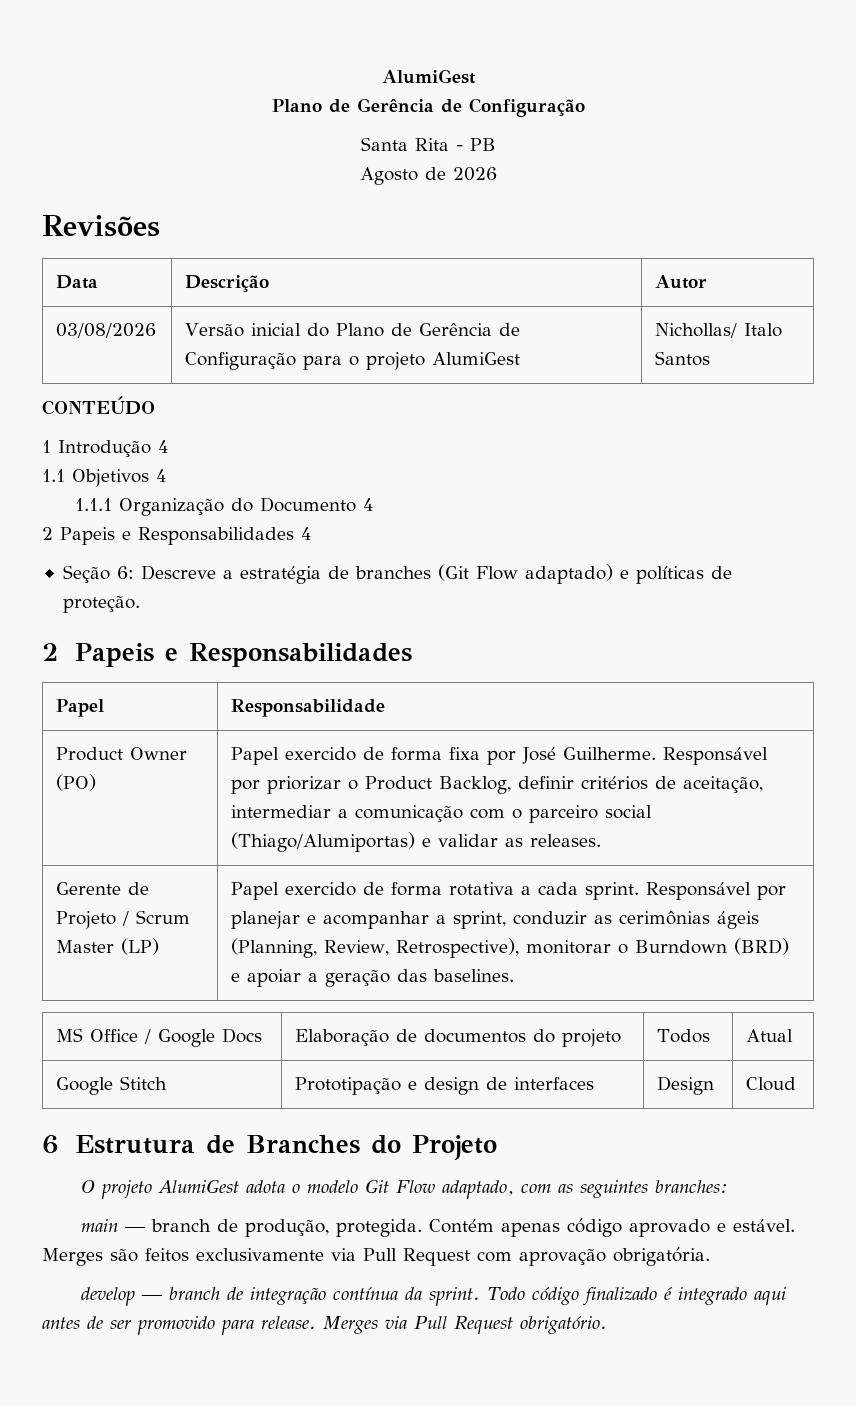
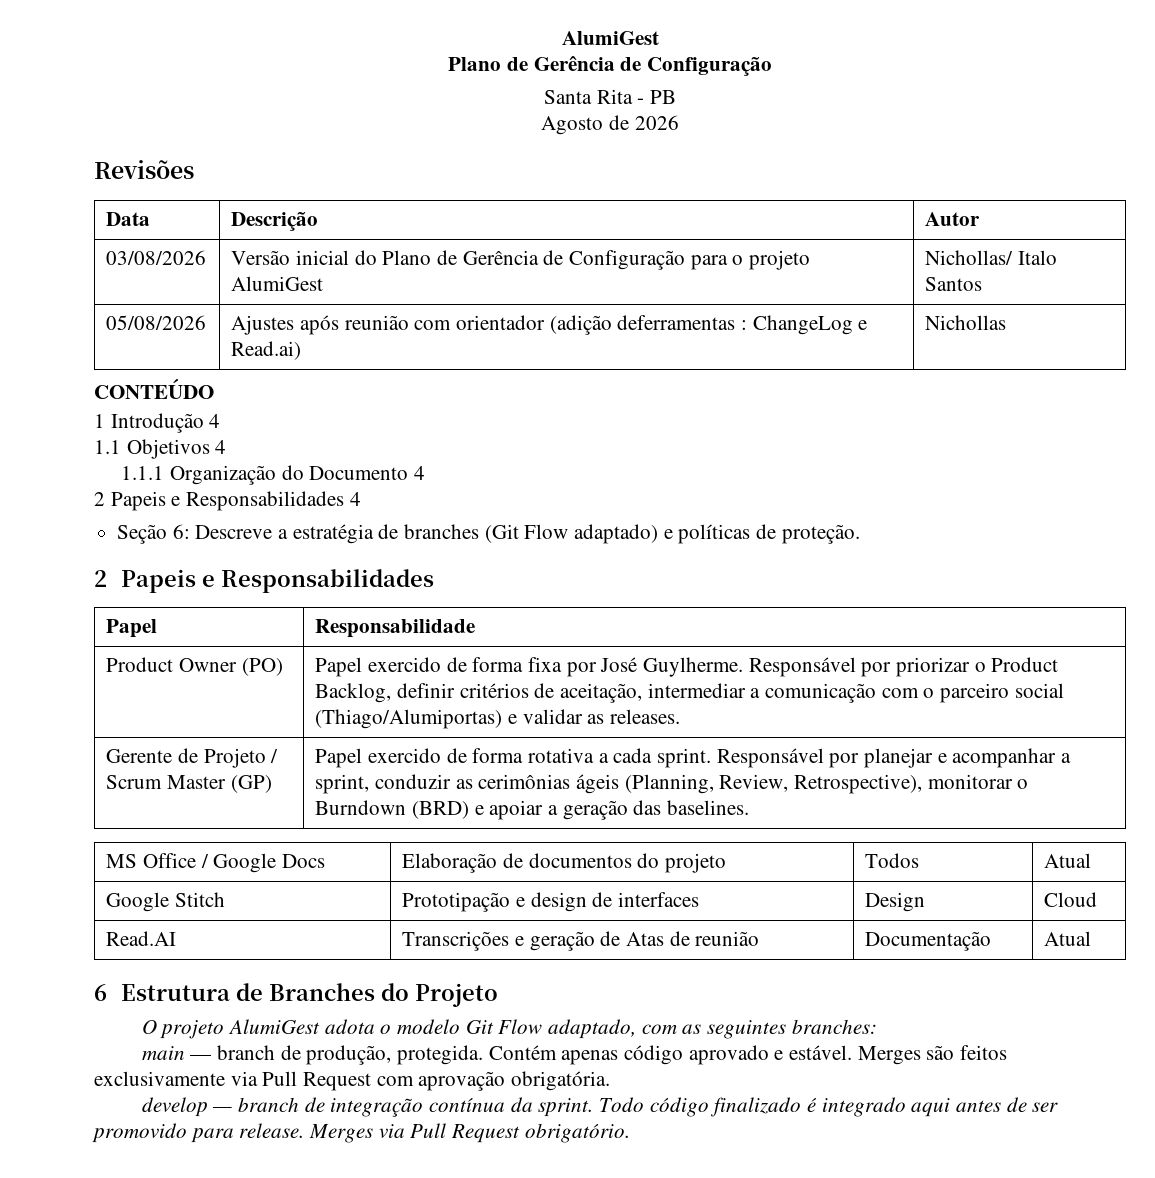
+ 05/08/2026 | Ajustes após reunião com orientador (adição deferramentas : ChangeLog e Read.ai) | Nichollas
- Product Owner (PO) | Papel exercido de forma fixa por José Guilherme. Responsável por priorizar o Product Backlog, definir critérios de aceitação, intermediar a comunicação com o parceiro social (Thiago/Alumiportas) e validar as releases.
+ Product Owner (PO) | Papel exercido de forma fixa por José Guylherme. Responsável por priorizar o Product Backlog, definir critérios de aceitação, intermediar a comunicação com o parceiro social (Thiago/Alumiportas) e validar as releases.
- Gerente de Projeto / Scrum Master (LP) | Papel exercido de forma rotativa a cada sprint. Responsável por planejar e acompanhar a sprint, conduzir as cerimônias ágeis (Planning, Review, Retrospective), monitorar o Burndown (BRD) e apoiar a geração das baselines.
+ Gerente de Projeto / Scrum Master (GP) | Papel exercido de forma rotativa a cada sprint. Responsável por planejar e acompanhar a sprint, conduzir as cerimônias ágeis (Planning, Review, Retrospective), monitorar o Burndown (BRD) e apoiar a geração das baselines.
+ Read.AI | Transcrições e geração de Atas de reunião | Documentação | Atual

